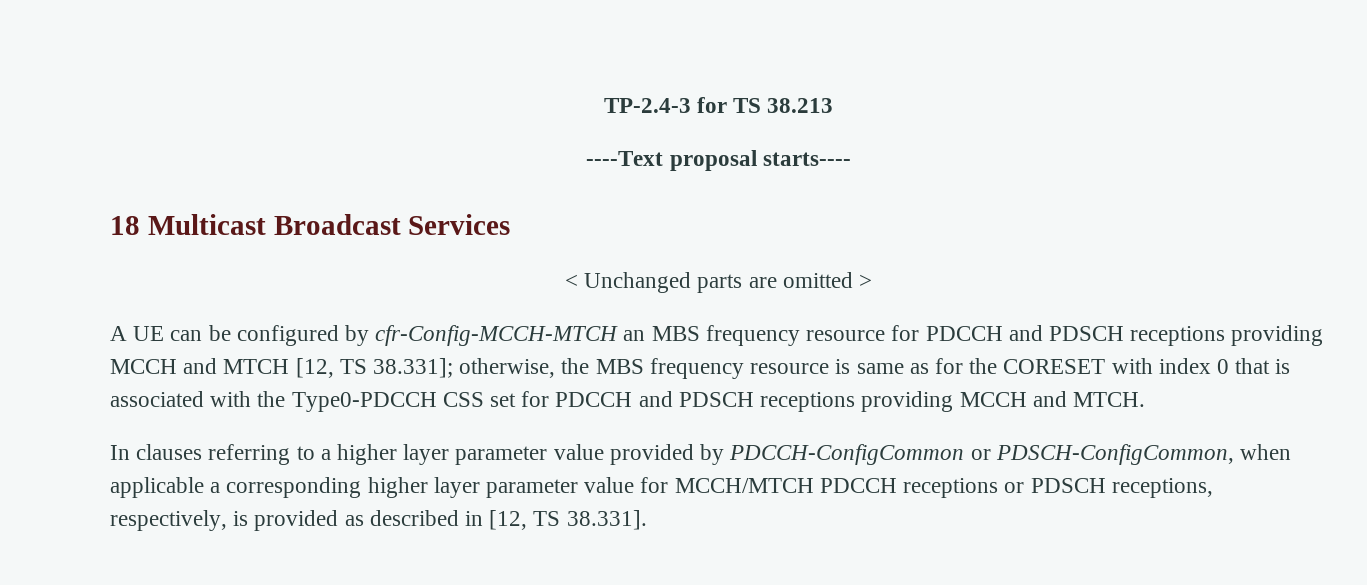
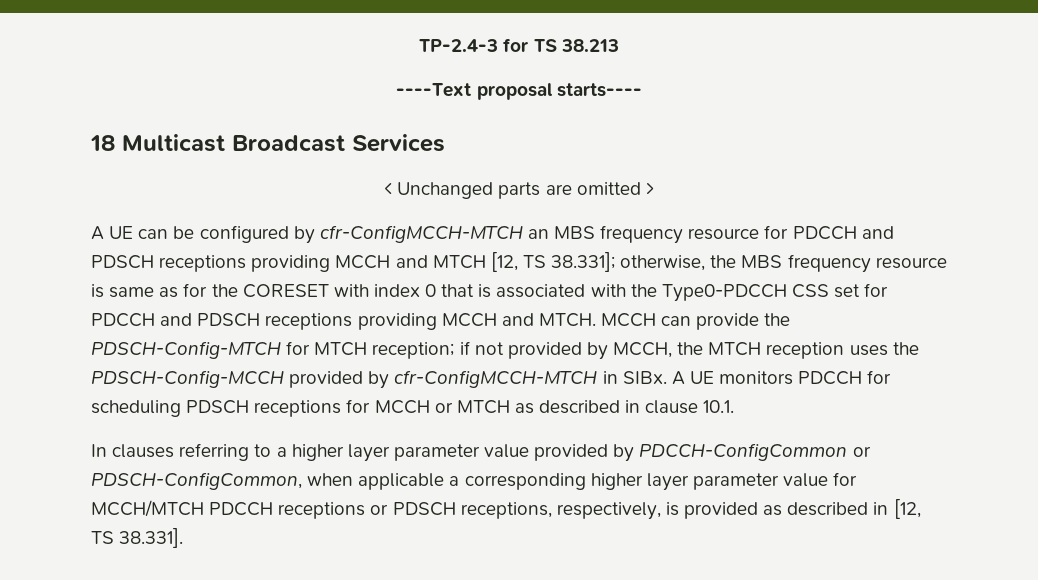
- A UE can be configured by cfr-Config-MCCH-MTCH an MBS frequency resource for PDCCH and PDSCH receptions providing MCCH and MTCH [12, TS 38.331]; otherwise, the MBS frequency resource is same as for the CORESET with index 0 that is associated with the Type0-PDCCH CSS set for PDCCH and PDSCH receptions providing MCCH and MTCH.
+ A UE can be configured by cfr-ConfigMCCH-MTCH an MBS frequency resource for PDCCH and PDSCH receptions providing MCCH and MTCH [12, TS 38.331]; otherwise, the MBS frequency resource is same as for the CORESET with index 0 that is associated with the Type0-PDCCH CSS set for PDCCH and PDSCH receptions providing MCCH and MTCH. MCCH can provide the PDSCH-Config-MTCH for MTCH reception; if not provided by MCCH, the MTCH reception uses the PDSCH-Config-MCCH provided by cfr-ConfigMCCH-MTCH in SIBx. A UE monitors PDCCH for scheduling PDSCH receptions for MCCH or MTCH as described in clause 10.1.

